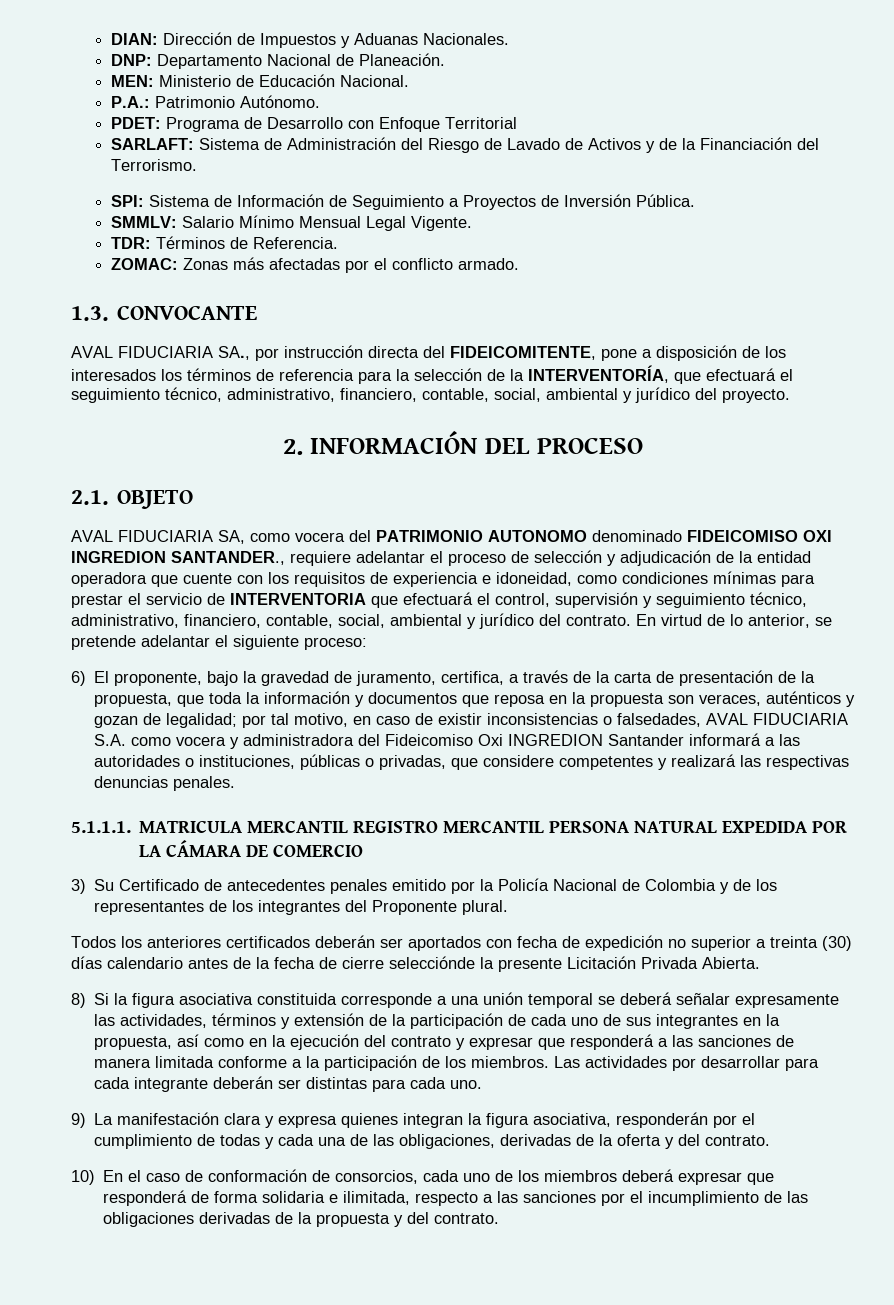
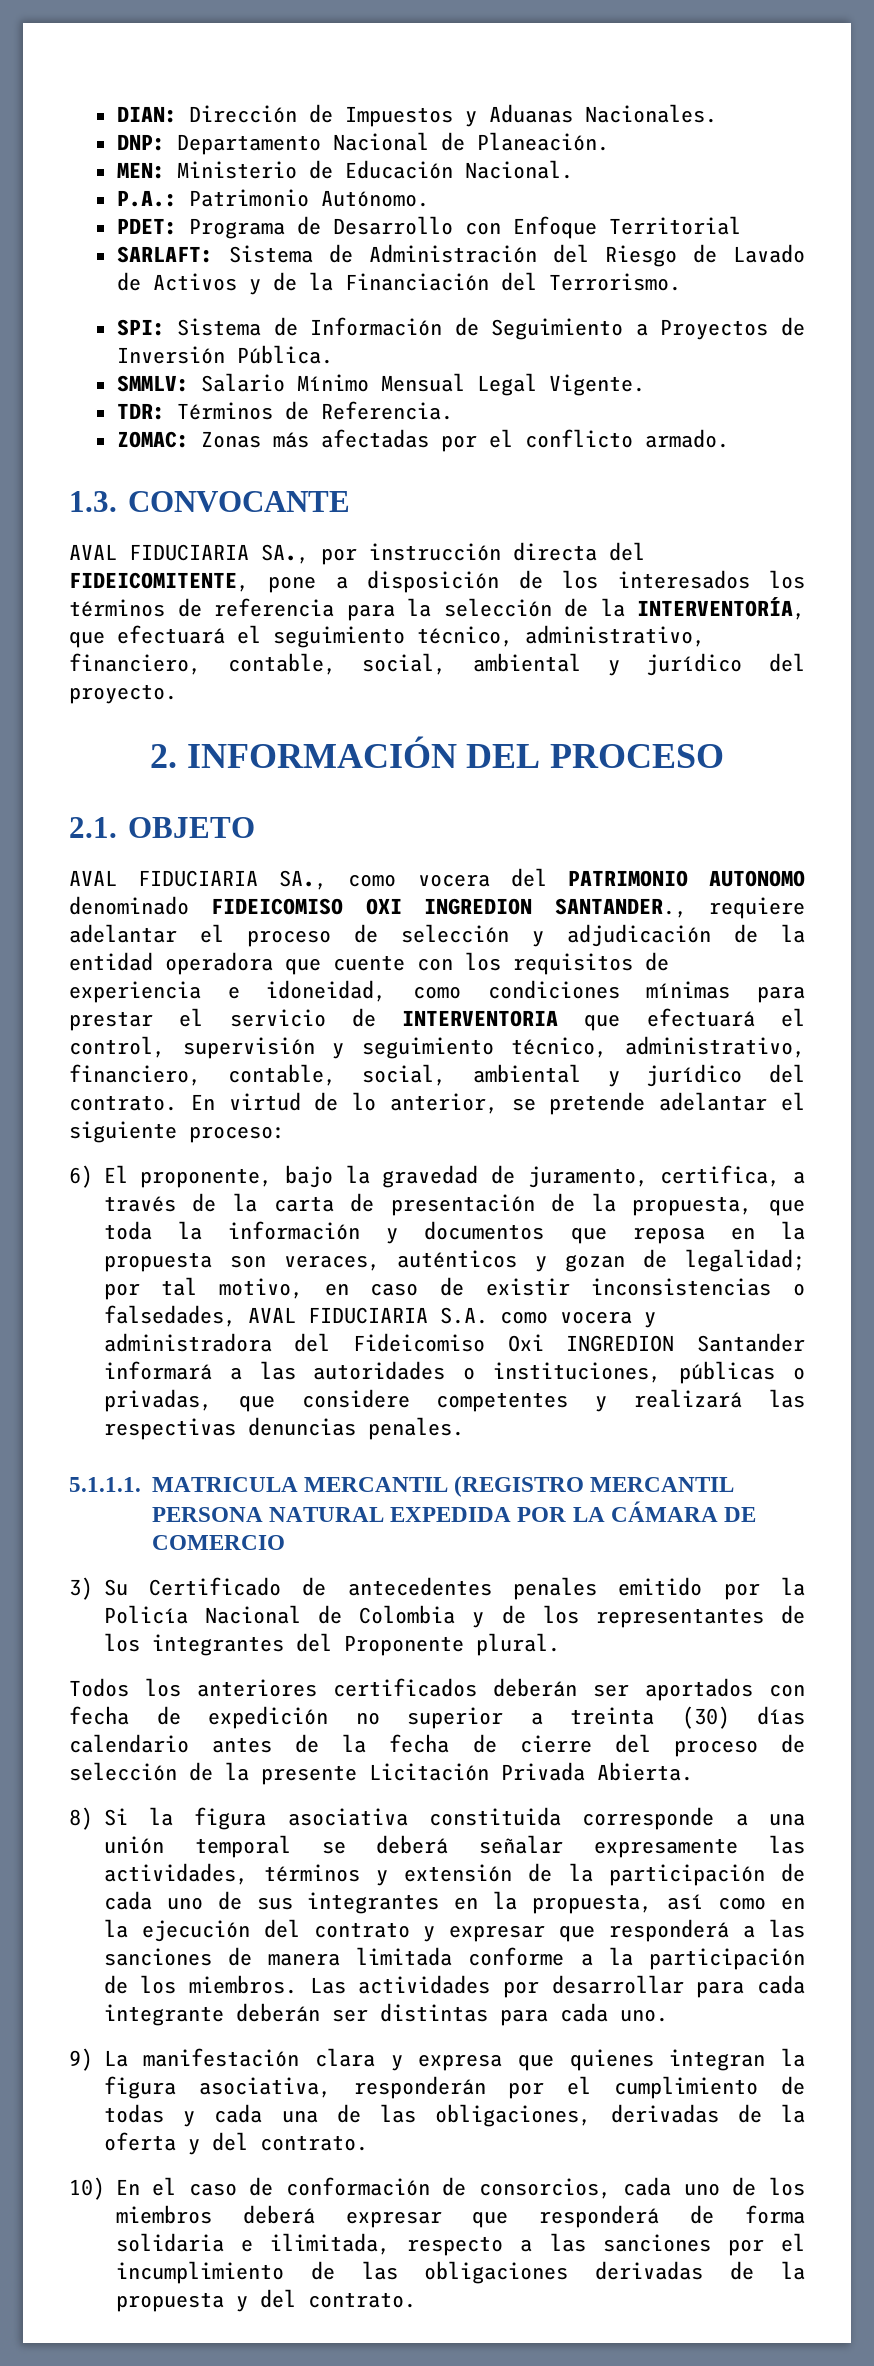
- AVAL FIDUCIARIA SA, como vocera del PATRIMONIO AUTONOMO denominado FIDEICOMISO OXI INGREDION SANTANDER., requiere adelantar el proceso de selección y adjudicación de la entidad operadora que cuente con los requisitos de experiencia e idoneidad, como condiciones mínimas para prestar el servicio de INTERVENTORIA que efectuará el control, supervisión y seguimiento técnico, administrativo, financiero, contable, social, ambiental y jurídico del contrato.
+ AVAL FIDUCIARIA SA., como vocera del PATRIMONIO AUTONOMO denominado FIDEICOMISO OXI INGREDION SANTANDER., requiere adelantar el proceso de selección y adjudicación de la entidad operadora que cuente con los requisitos de experiencia e idoneidad, como condiciones mínimas para prestar el servicio de INTERVENTORIA que efectuará el control, supervisión y seguimiento técnico, administrativo, financiero, contable, social, ambiental y jurídico del contrato.
- 5.1.1.1. MATRICULA MERCANTIL REGISTRO MERCANTIL PERSONA NATURAL EXPEDIDA POR LA CÁMARA DE COMERCIO
+ 5.1.1.1. MATRICULA MERCANTIL (REGISTRO MERCANTIL PERSONA NATURAL EXPEDIDA POR LA CÁMARA DE COMERCIO
- Todos los anteriores certificados deberán ser aportados con fecha de expedición no superior a treinta (30) días calendario antes de la fecha de cierre selecciónde la presente Licitación Privada Abierta.
+ Todos los anteriores certificados deberán ser aportados con fecha de expedición no superior a treinta (30) días calendario antes de la fecha de cierre del proceso de selección de la presente Licitación Privada Abierta.
- 9) La manifestación clara y expresa quienes integran la figura asociativa, responderán por el cumplimiento de todas y cada una de las obligaciones, derivadas de la oferta y del contrato.
+ 9) La manifestación clara y expresa que quienes integran la figura asociativa, responderán por el cumplimiento de todas y cada una de las obligaciones, derivadas de la oferta y del contrato.

